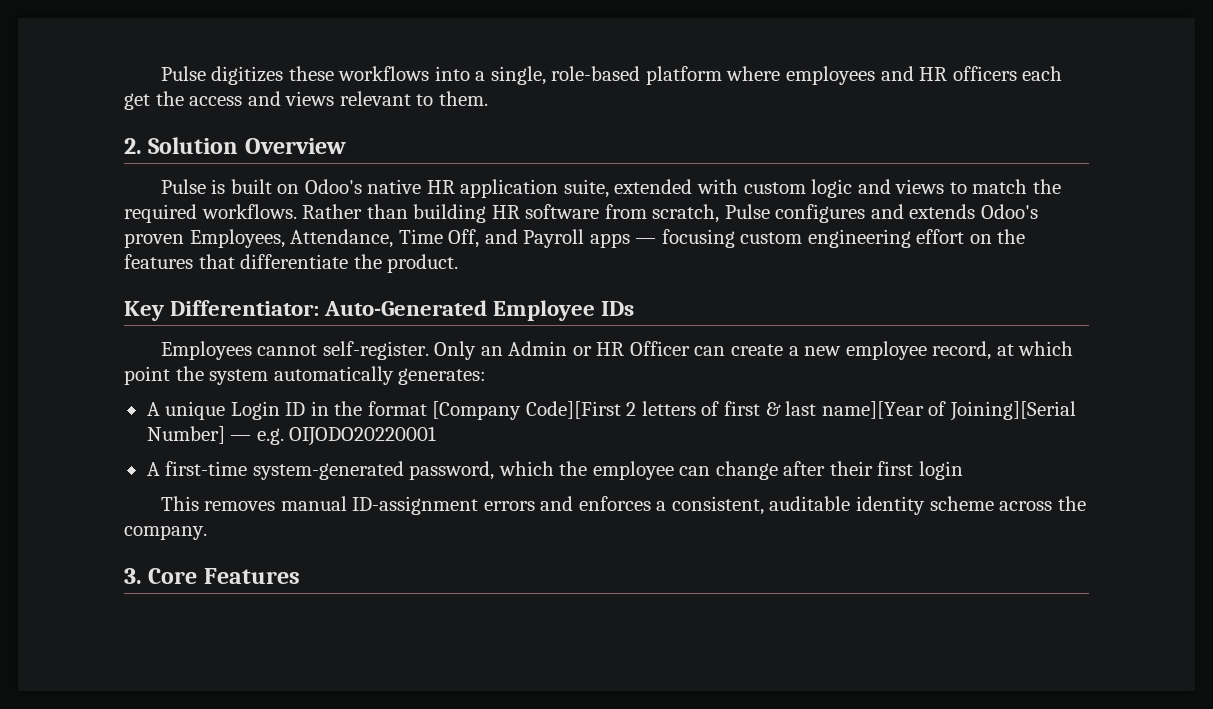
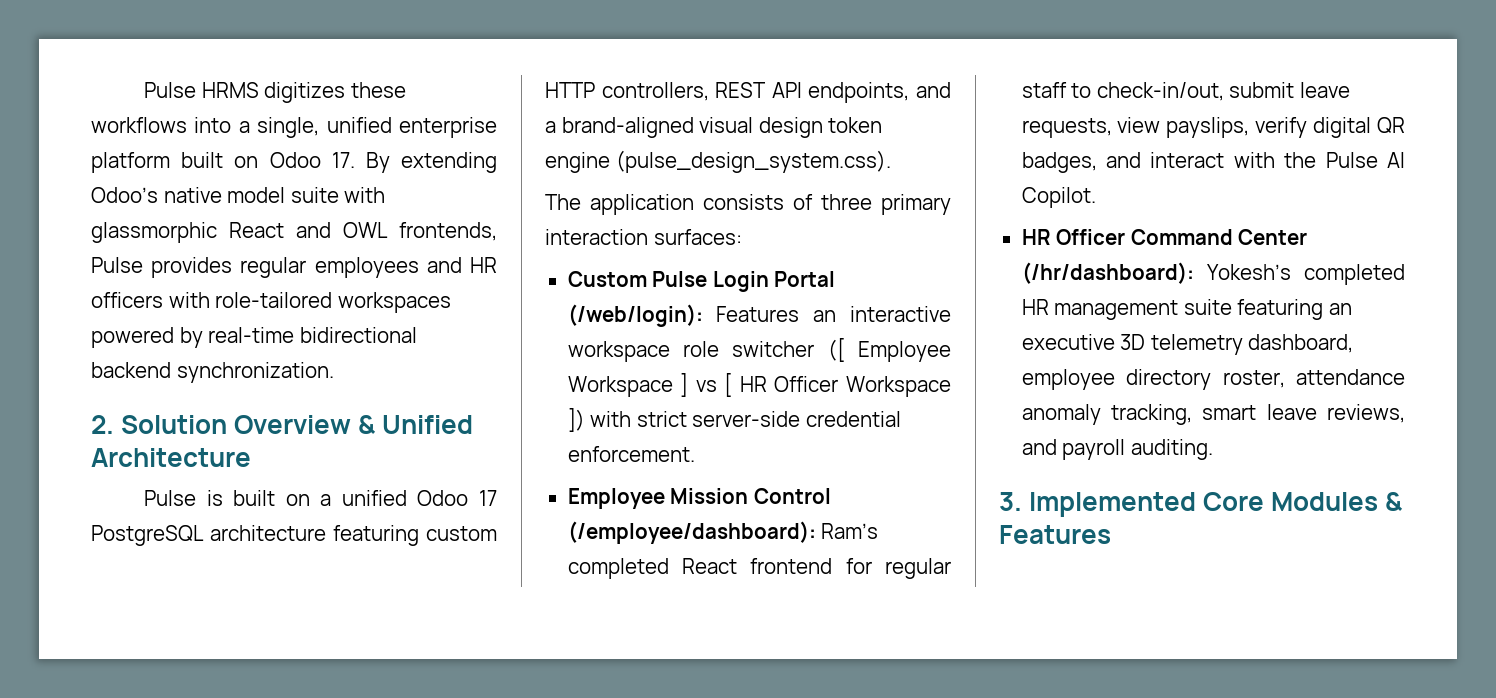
- Pulse digitizes these workflows into a single, role-based platform where employees and HR officers each get the access and views relevant to them.
+ Pulse HRMS digitizes these workflows into a single, unified enterprise platform built on Odoo 17. By extending Odoo’s native model suite with glassmorphic React and OWL frontends, Pulse provides regular employees and HR officers with role-tailored workspaces powered by real-time bidirectional backend synchronization.
- 2. Solution Overview
+ 2. Solution Overview & Unified Architecture
- Pulse is built on Odoo's native HR application suite, extended with custom logic and views to match the required workflows. Rather than building HR software from scratch, Pulse configures and extends Odoo's proven Employees, Attendance, Time Off, and Payroll apps — focusing custom engineering effort on the features that differentiate the product.
- Key Differentiator: Auto-Generated Employee IDs
- Employees cannot self-register. Only an Admin or HR Officer can create a new employee record, at which point the system automatically generates:
- A unique Login ID in the format [Company Code][First 2 letters of first & last name][Year of Joining][Serial Number] — e.g. OIJODO20220001
- A first-time system-generated password, which the employee can change after their first login
- This removes manual ID-assignment errors and enforces a consistent, auditable identity scheme across the company.
- 3. Core Features
+ Pulse is built on a unified Odoo 17 PostgreSQL architecture featuring custom HTTP controllers, REST API endpoints, and a brand-aligned visual design token engine (pulse_design_system.css).
+ The application consists of three primary interaction surfaces:
+ Custom Pulse Login Portal (/web/login): Features an interactive workspace role switcher ([ Employee Workspace ] vs [ HR Officer Workspace ]) with strict server-side credential enforcement.
+ Employee Mission Control (/employee/dashboard): Ram’s completed React frontend for regular staff to check-in/out, submit leave requests, view payslips, verify digital QR badges, and interact with the Pulse AI Copilot.
+ HR Officer Command Center (/hr/dashboard): Yokesh’s completed HR management suite featuring an executive 3D telemetry dashboard, employee directory roster, attendance anomaly tracking, smart leave reviews, and payroll auditing.
+ 3. Implemented Core Modules & Features

